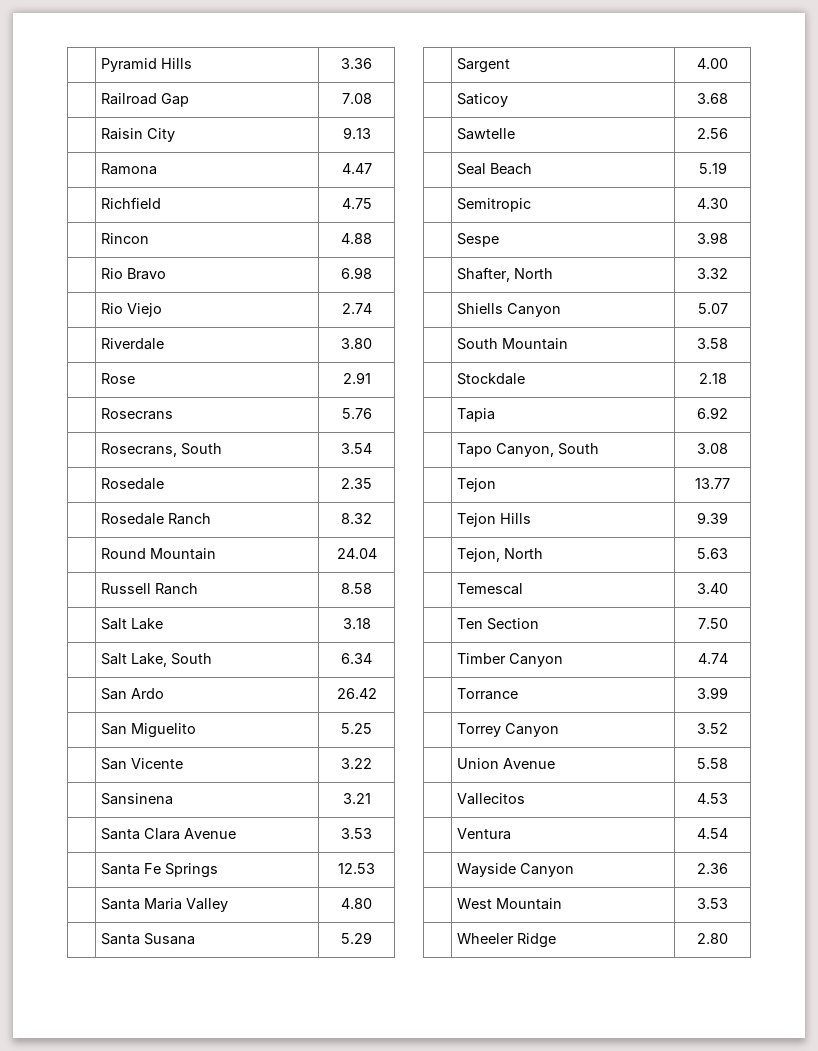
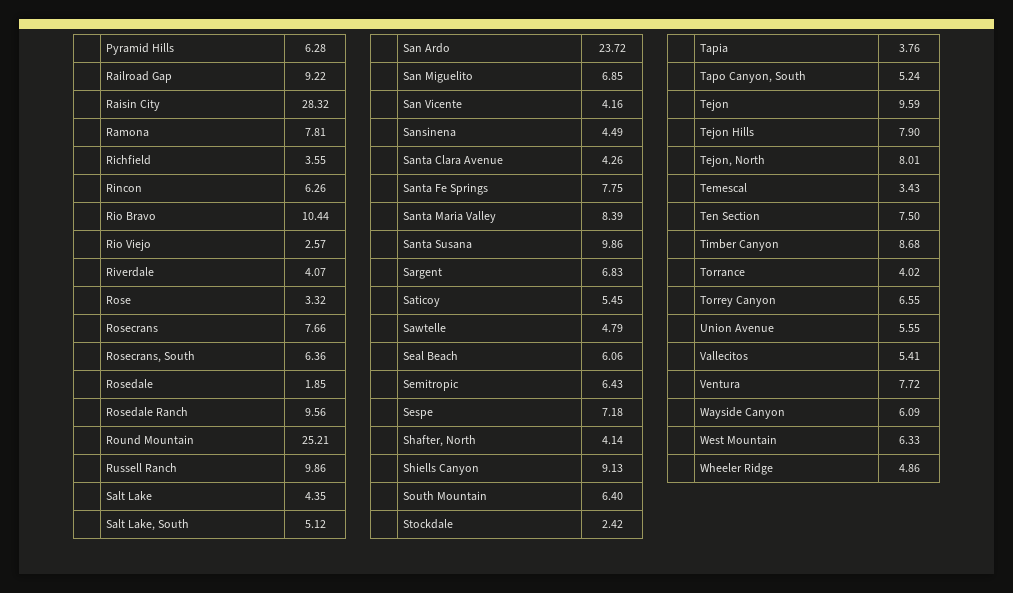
- | Pyramid Hills | 3.36
+ | Pyramid Hills | 6.28
- | Railroad Gap | 7.08
+ | Railroad Gap | 9.22
- | Raisin City | 9.13
+ | Raisin City | 28.32
- | Ramona | 4.47
+ | Ramona | 7.81
- | Richfield | 4.75
+ | Richfield | 3.55
- | Rincon | 4.88
+ | Rincon | 6.26
- | Rio Bravo | 6.98
+ | Rio Bravo | 10.44
- | Rio Viejo | 2.74
+ | Rio Viejo | 2.57
- | Riverdale | 3.80
+ | Riverdale | 4.07
- | Rose | 2.91
+ | Rose | 3.32
- | Rosecrans | 5.76
+ | Rosecrans | 7.66
- | Rosecrans, South | 3.54
+ | Rosecrans, South | 6.36
- | Rosedale | 2.35
+ | Rosedale | 1.85
- | Rosedale Ranch | 8.32
+ | Rosedale Ranch | 9.56
- | Round Mountain | 24.04
+ | Round Mountain | 25.21
- | Russell Ranch | 8.58
+ | Russell Ranch | 9.86
- | Salt Lake | 3.18
+ | Salt Lake | 4.35
- | Salt Lake, South | 6.34
+ | Salt Lake, South | 5.12
- | San Ardo | 26.42
+ | San Ardo | 23.72
- | San Miguelito | 5.25
+ | San Miguelito | 6.85
- | San Vicente | 3.22
+ | San Vicente | 4.16
- | Sansinena | 3.21
+ | Sansinena | 4.49
- | Santa Clara Avenue | 3.53
+ | Santa Clara Avenue | 4.26
- | Santa Fe Springs | 12.53
+ | Santa Fe Springs | 7.75
- | Santa Maria Valley | 4.80
+ | Santa Maria Valley | 8.39
- | Santa Susana | 5.29
+ | Santa Susana | 9.86
- | Sargent | 4.00
+ | Sargent | 6.83
- | Saticoy | 3.68
+ | Saticoy | 5.45
- | Sawtelle | 2.56
+ | Sawtelle | 4.79
- | Seal Beach | 5.19
+ | Seal Beach | 6.06
- | Semitropic | 4.30
+ | Semitropic | 6.43
- | Sespe | 3.98
+ | Sespe | 7.18
- | Shafter, North | 3.32
+ | Shafter, North | 4.14
- | Shiells Canyon | 5.07
+ | Shiells Canyon | 9.13
- | South Mountain | 3.58
+ | South Mountain | 6.40
- | Stockdale | 2.18
+ | Stockdale | 2.42
- | Tapia | 6.92
+ | Tapia | 3.76
- | Tapo Canyon, South | 3.08
+ | Tapo Canyon, South | 5.24
- | Tejon | 13.77
+ | Tejon | 9.59
- | Tejon Hills | 9.39
+ | Tejon Hills | 7.90
- | Tejon, North | 5.63
+ | Tejon, North | 8.01
- | Temescal | 3.40
+ | Temescal | 3.43
- | Timber Canyon | 4.74
+ | Timber Canyon | 8.68
- | Torrance | 3.99
+ | Torrance | 4.02
- | Torrey Canyon | 3.52
+ | Torrey Canyon | 6.55
- | Union Avenue | 5.58
+ | Union Avenue | 5.55
- | Vallecitos | 4.53
+ | Vallecitos | 5.41
- | Ventura | 4.54
+ | Ventura | 7.72
- | Wayside Canyon | 2.36
+ | Wayside Canyon | 6.09
- | West Mountain | 3.53
+ | West Mountain | 6.33
- | Wheeler Ridge | 2.80
+ | Wheeler Ridge | 4.86

